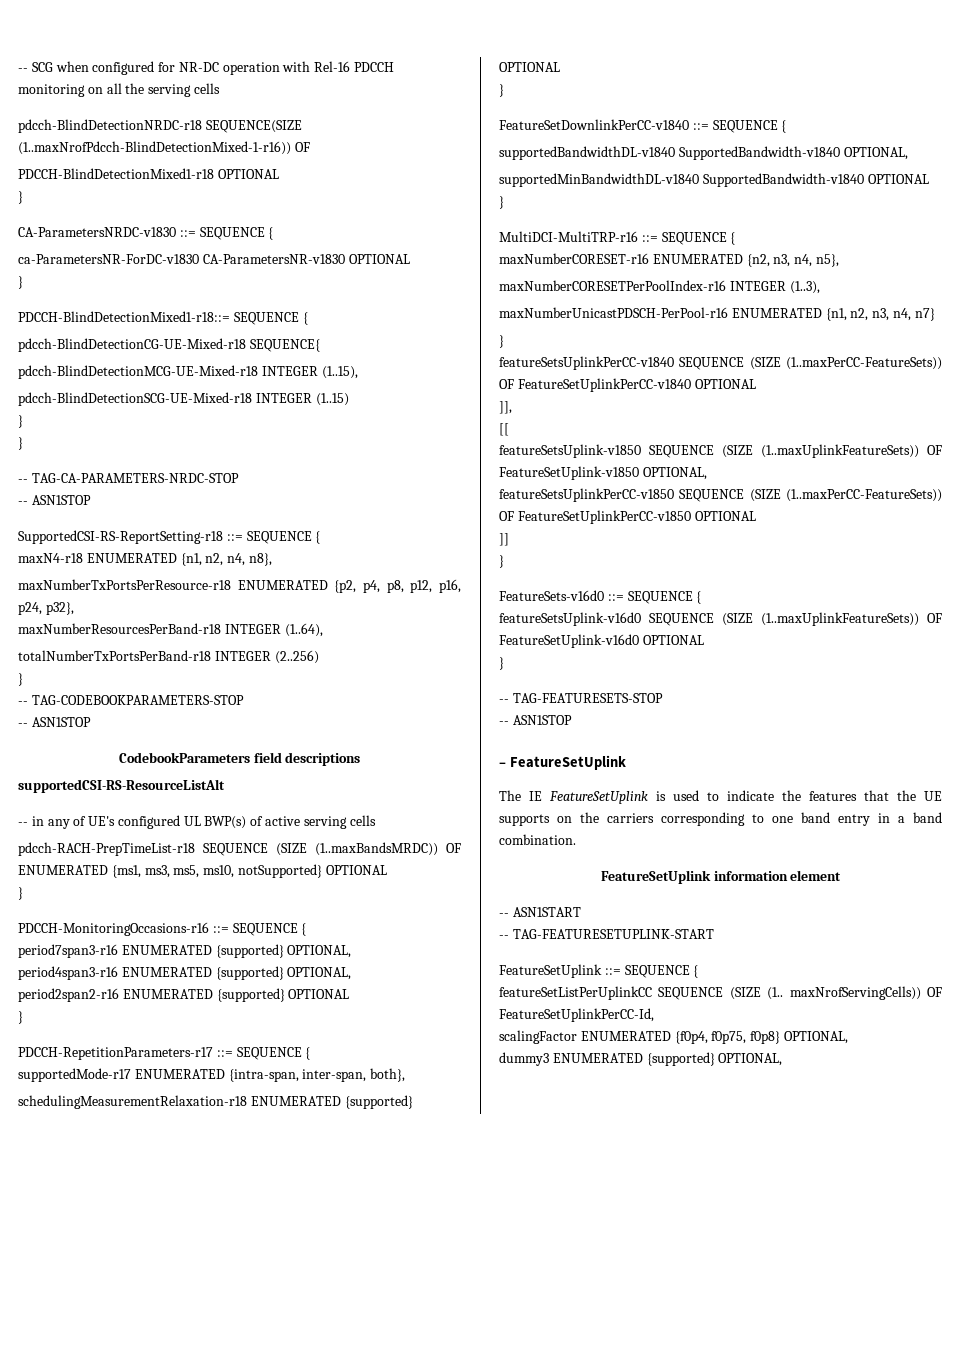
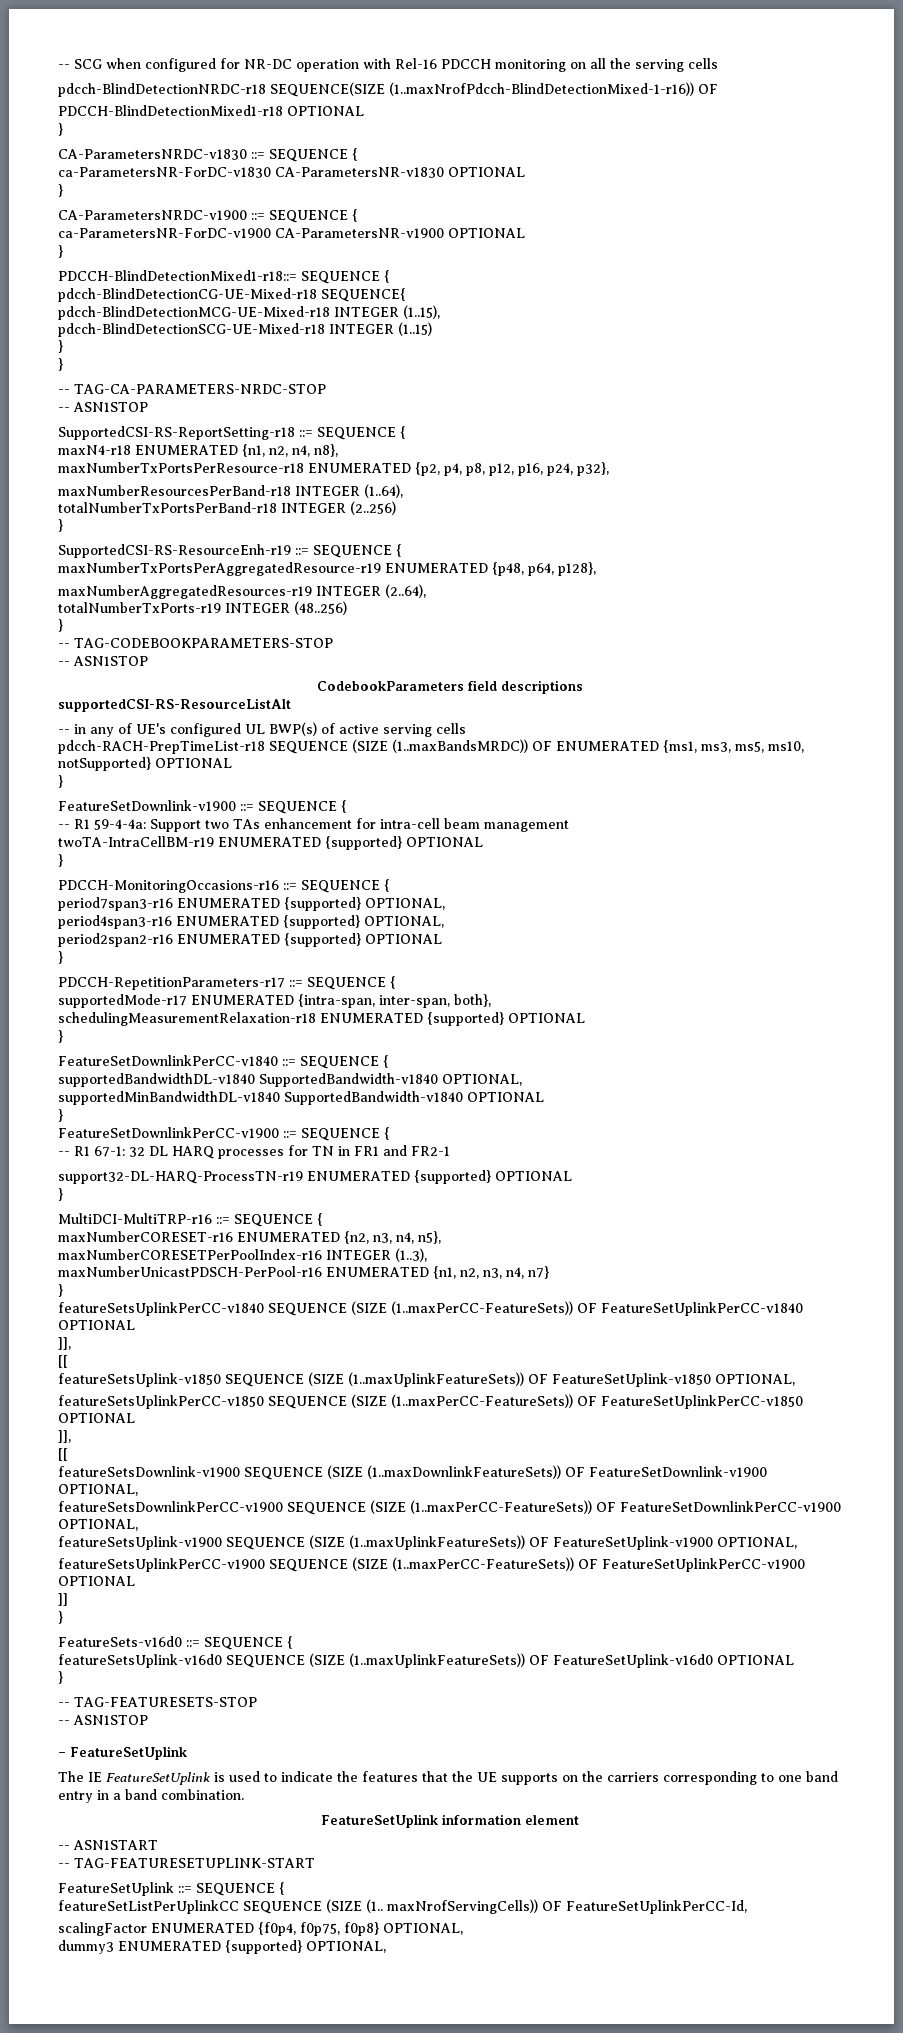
+ CA-ParametersNRDC-v1900 ::= SEQUENCE {
+ ca-ParametersNR-ForDC-v1900 CA-ParametersNR-v1900 OPTIONAL
+ }
+ SupportedCSI-RS-ResourceEnh-r19 ::= SEQUENCE {
+ maxNumberTxPortsPerAggregatedResource-r19 ENUMERATED {p48, p64, p128},
+ maxNumberAggregatedResources-r19 INTEGER (2..64),
+ totalNumberTxPorts-r19 INTEGER (48..256)
+ }
+ FeatureSetDownlink-v1900 ::= SEQUENCE {
+ -- R1 59-4-4a: Support two TAs enhancement for intra-cell beam management
+ twoTA-IntraCellBM-r19 ENUMERATED {supported} OPTIONAL
+ }
+ FeatureSetDownlinkPerCC-v1900 ::= SEQUENCE {
+ -- R1 67-1: 32 DL HARQ processes for TN in FR1 and FR2-1
+ support32-DL-HARQ-ProcessTN-r19 ENUMERATED {supported} OPTIONAL
+ }
  featureSetsUplinkPerCC-v1850 SEQUENCE (SIZE (1..maxPerCC-FeatureSets)) OF FeatureSetUplinkPerCC-v1850 OPTIONAL
+ ]],
+ [[
+ featureSetsDownlink-v1900 SEQUENCE (SIZE (1..maxDownlinkFeatureSets)) OF FeatureSetDownlink-v1900 OPTIONAL,
+ featureSetsDownlinkPerCC-v1900 SEQUENCE (SIZE (1..maxPerCC-FeatureSets)) OF FeatureSetDownlinkPerCC-v1900 OPTIONAL,
+ featureSetsUplink-v1900 SEQUENCE (SIZE (1..maxUplinkFeatureSets)) OF FeatureSetUplink-v1900 OPTIONAL,
+ featureSetsUplinkPerCC-v1900 SEQUENCE (SIZE (1..maxPerCC-FeatureSets)) OF FeatureSetUplinkPerCC-v1900 OPTIONAL

